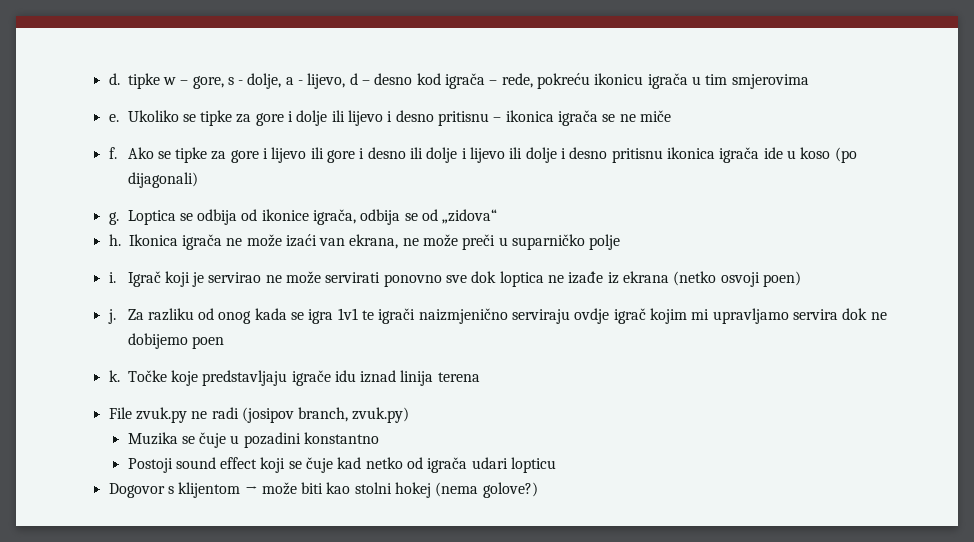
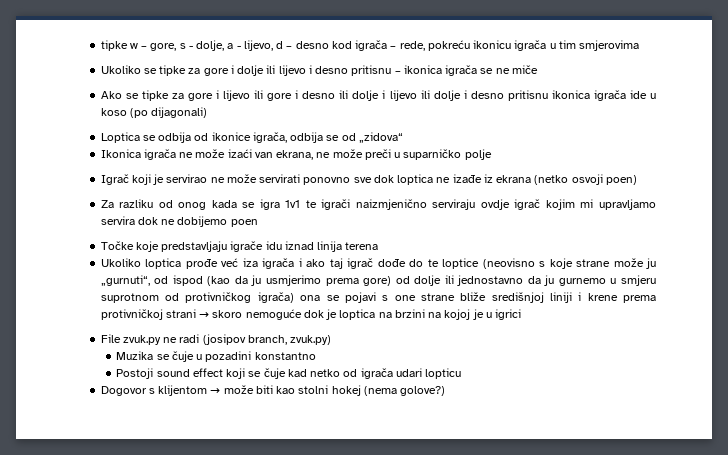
- d. tipke w – gore, s - dolje, a - lijevo, d – desno kod igrača – rede, pokreću ikonicu igrača u tim smjerovima
+ tipke w – gore, s - dolje, a - lijevo, d – desno kod igrača – rede, pokreću ikonicu igrača u tim smjerovima
- e.
- f.
- g.
- h.
- i.
- j.
- k.
+ Ukoliko loptica prođe već iza igrača i ako taj igrač dođe do te loptice (neovisno s koje strane može ju „gurnuti“, od ispod (kao da ju usmjerimo prema gore) od dolje ili jednostavno da ju gurnemo u smjeru suprotnom od protivničkog igrača) ona se pojavi s one strane bliže središnjoj liniji i krene prema protivničkoj strani → skoro nemoguće dok je loptica na brzini na kojoj je u igrici

